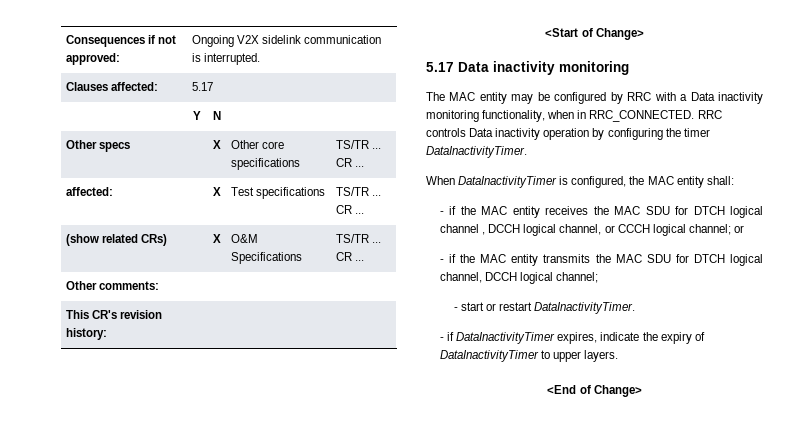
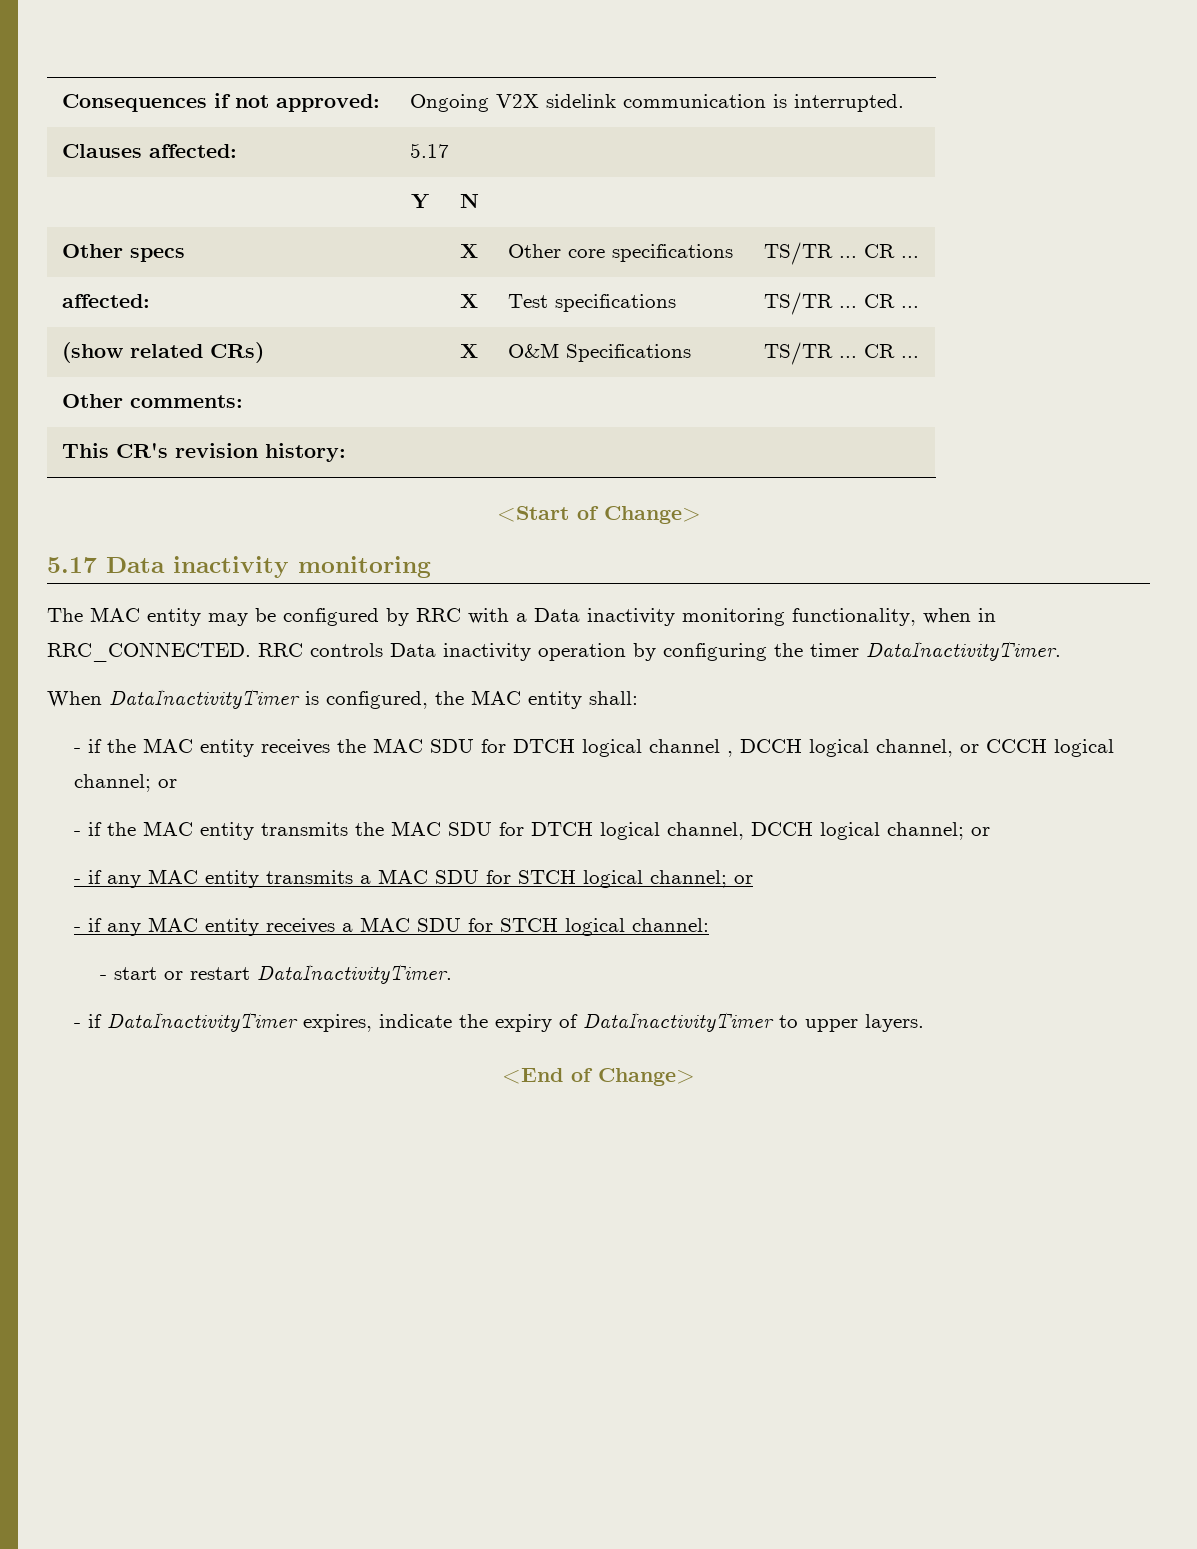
- - if the MAC entity transmits the MAC SDU for DTCH logical channel, DCCH logical channel;
+ - if the MAC entity transmits the MAC SDU for DTCH logical channel, DCCH logical channel; or
+ - if any MAC entity transmits a MAC SDU for STCH logical channel; or
+ - if any MAC entity receives a MAC SDU for STCH logical channel:

